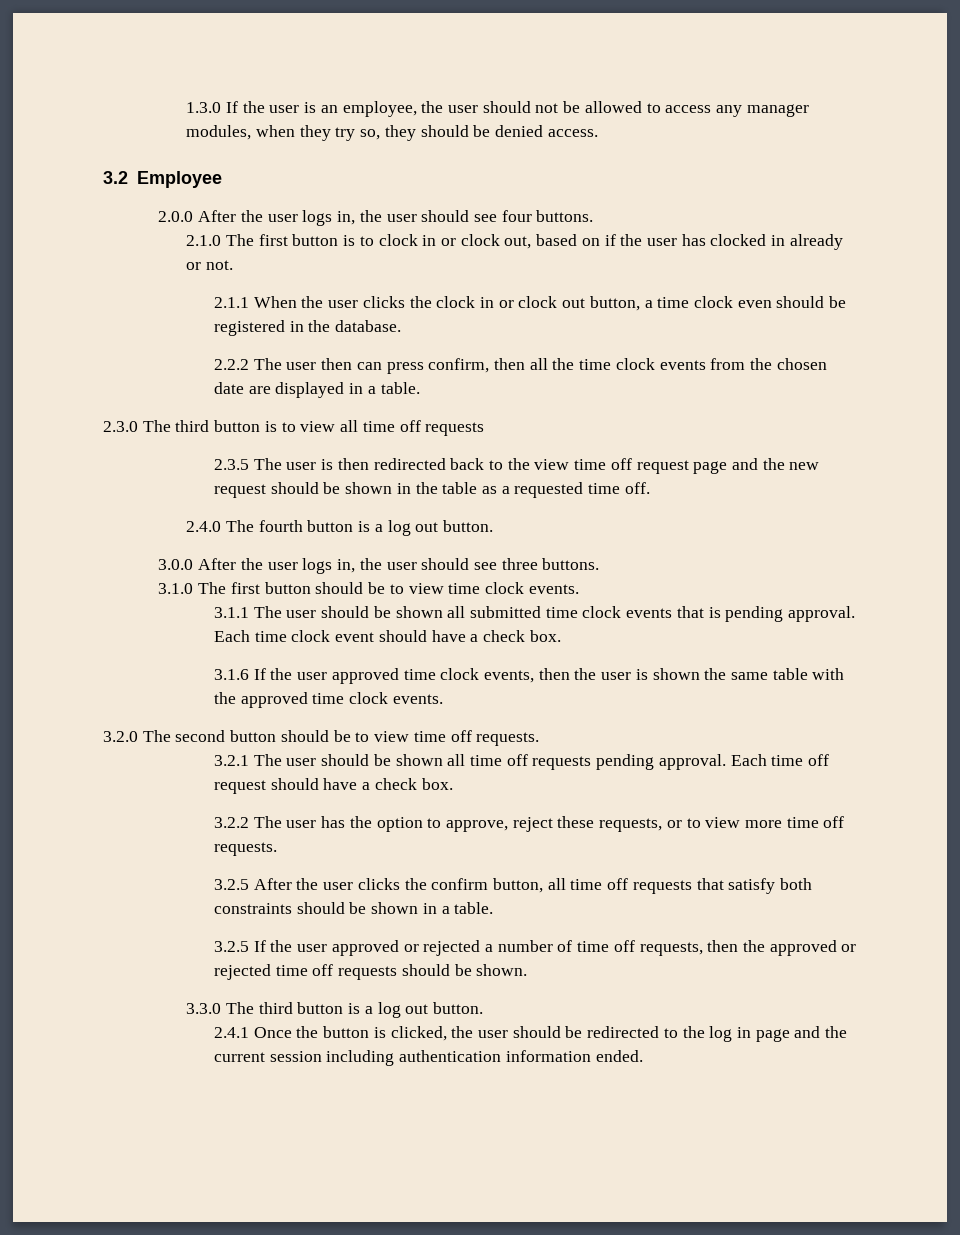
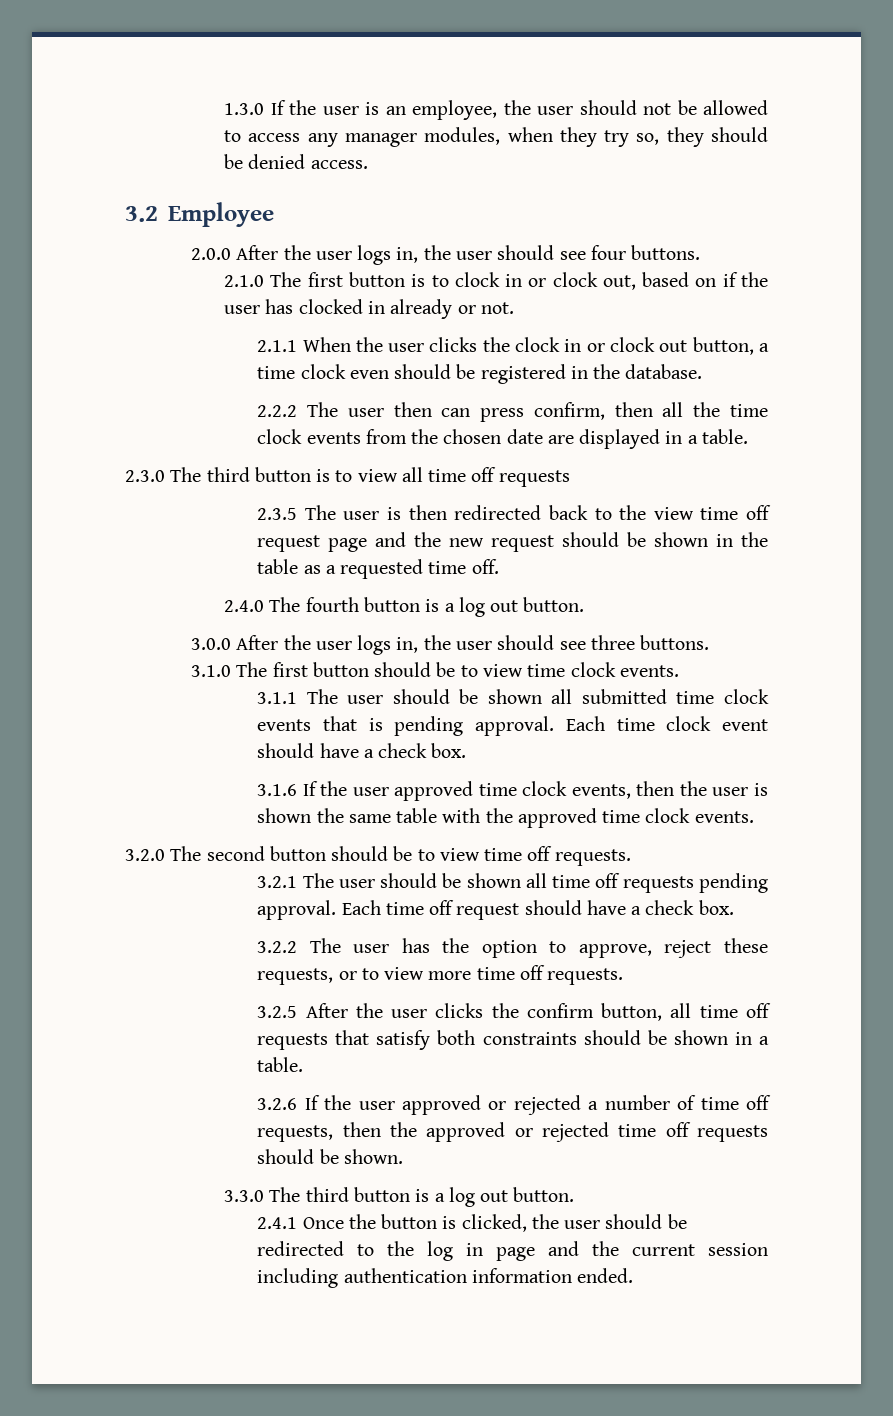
- 3.2.5 If the user approved or rejected a number of time off requests, then the approved or rejected time off requests should be shown.
+ 3.2.6 If the user approved or rejected a number of time off requests, then the approved or rejected time off requests should be shown.

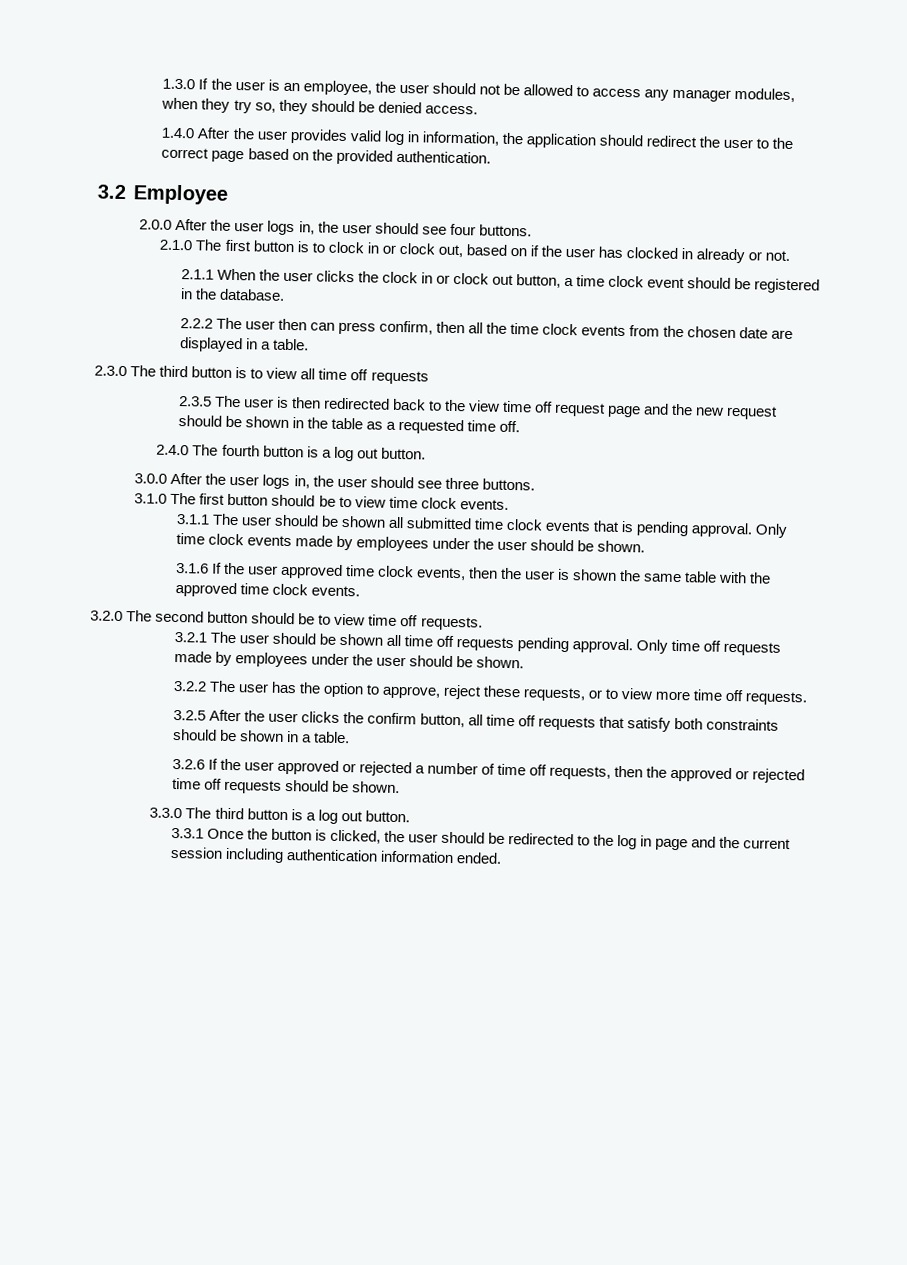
+ 1.4.0 After the user provides valid log in information, the application should redirect the user to the correct page based on the provided authentication.
- 2.1.1 When the user clicks the clock in or clock out button, a time clock even should be registered in the database.
+ 2.1.1 When the user clicks the clock in or clock out button, a time clock event should be registered in the database.
- Each time clock event should have a check box.
+ Only time clock events made by employees under the user should be shown.
- Each time off request should have a check box.
+ Only time off requests made by employees under the user should be shown.
- 2.4.1 Once the button is clicked, the user should be redirected to the log in page and the current session including authentication information ended.
+ 3.3.1 Once the button is clicked, the user should be redirected to the log in page and the current session including authentication information ended.

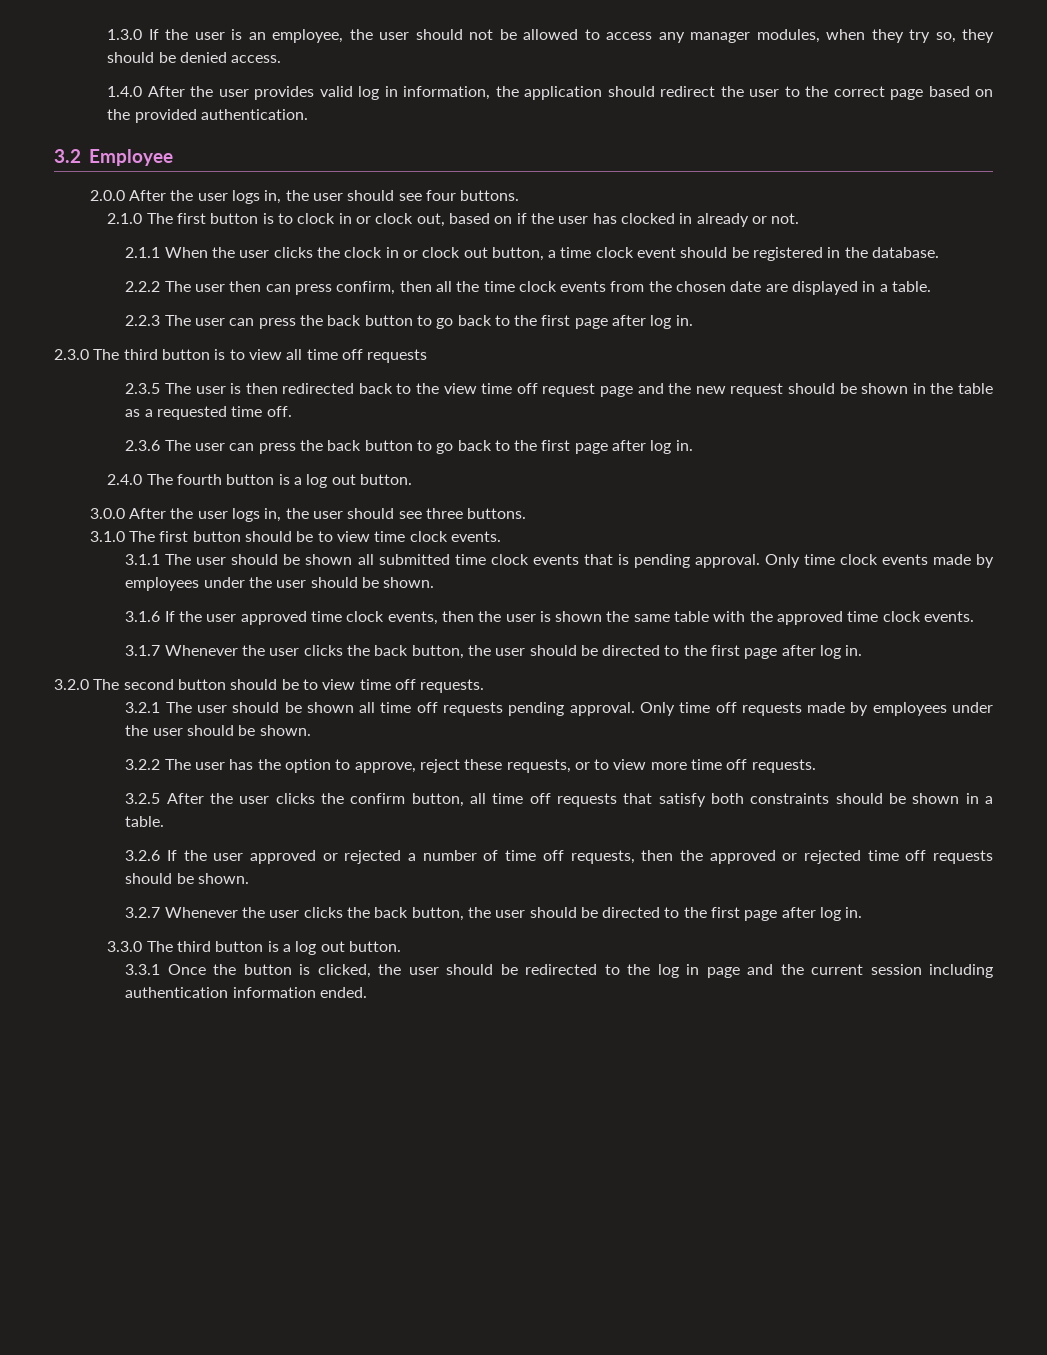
+ 2.2.3 The user can press the back button to go back to the first page after log in.
+ 2.3.6 The user can press the back button to go back to the first page after log in.
+ 3.1.7 Whenever the user clicks the back button, the user should be directed to the first page after log in.
+ 3.2.7 Whenever the user clicks the back button, the user should be directed to the first page after log in.

